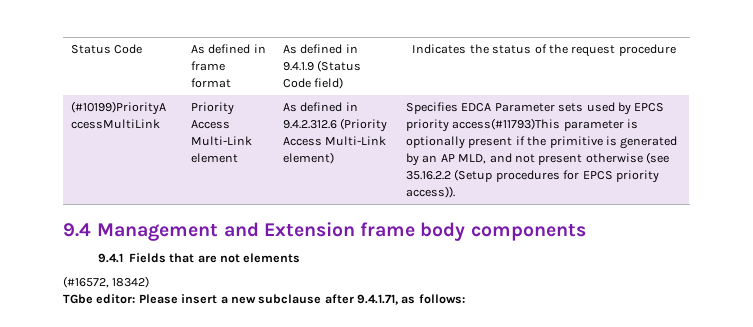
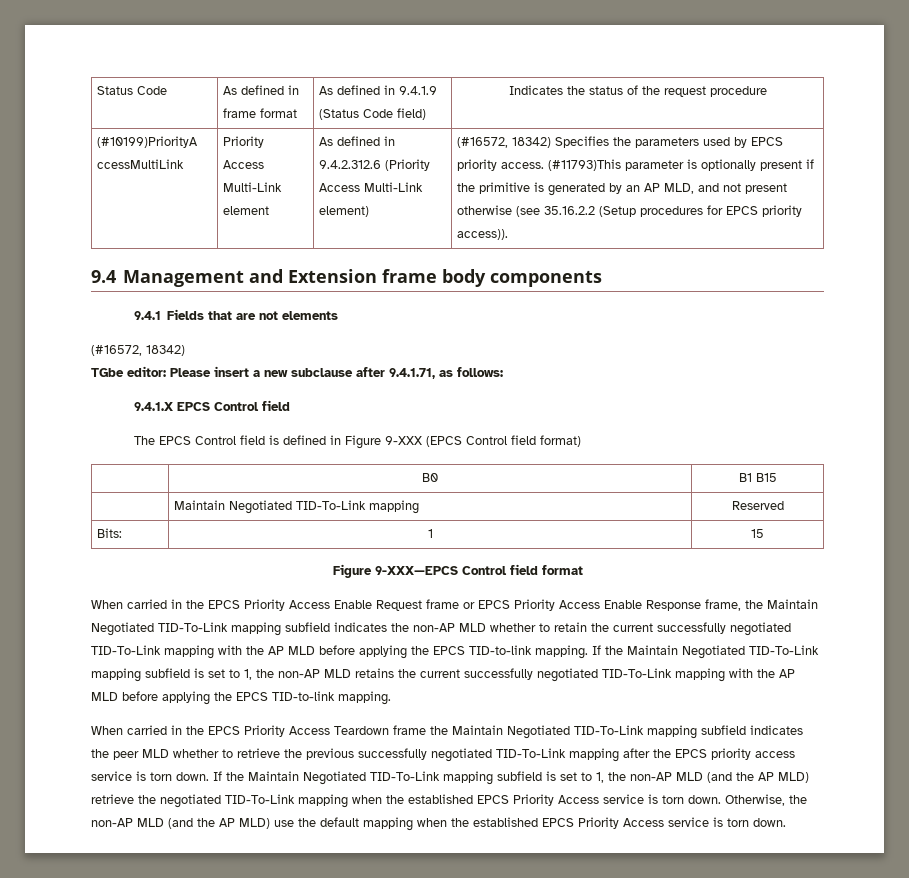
- Specifies EDCA Parameter sets used by EPCS priority access(#11793)This parameter is optionally present if the primitive is generated by an AP MLD, and not present otherwise (see 35.16.2.2 (Setup procedures for EPCS priority access)).
+ (#16572, 18342) Specifies the parameters used by EPCS priority access. (#11793)This parameter is optionally present if the primitive is generated by an AP MLD, and not present otherwise (see 35.16.2.2 (Setup procedures for EPCS priority access)).
+ 9.4.1.X EPCS Control field
+ The EPCS Control field is defined in Figure 9-XXX (EPCS Control field format)
+ | B0 | B1 B15
+ | Maintain Negotiated TID-To-Link mapping | Reserved
+ Bits: | 1 | 15
+ Figure 9-XXX—EPCS Control field format
+ When carried in the EPCS Priority Access Enable Request frame or EPCS Priority Access Enable Response frame, the Maintain Negotiated TID-To-Link mapping subfield indicates the non-AP MLD whether to retain the current successfully negotiated TID-To-Link mapping with the AP MLD before applying the EPCS TID-to-link mapping. If the Maintain Negotiated TID-To-Link mapping subfield is set to 1, the non-AP MLD retains the current successfully negotiated TID-To-Link mapping with the AP MLD before applying the EPCS TID-to-link mapping.
+ When carried in the EPCS Priority Access Teardown frame the Maintain Negotiated TID-To-Link mapping subfield indicates the peer MLD whether to retrieve the previous successfully negotiated TID-To-Link mapping after the EPCS priority access service is torn down. If the Maintain Negotiated TID-To-Link mapping subfield is set to 1, the non-AP MLD (and the AP MLD) retrieve the negotiated TID-To-Link mapping when the established EPCS Priority Access service is torn down. Otherwise, the non-AP MLD (and the AP MLD) use the default mapping when the established EPCS Priority Access service is torn down.

